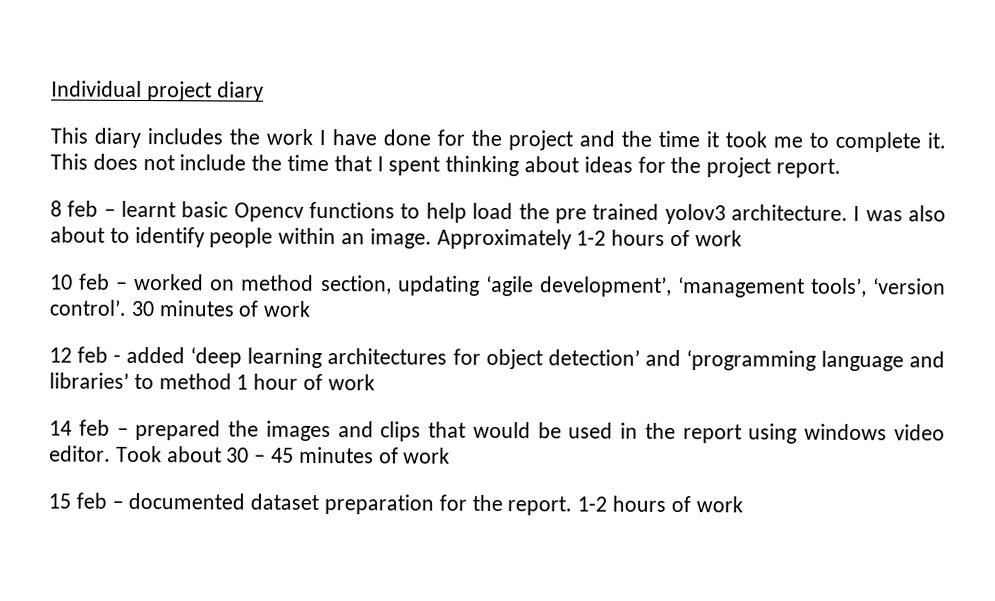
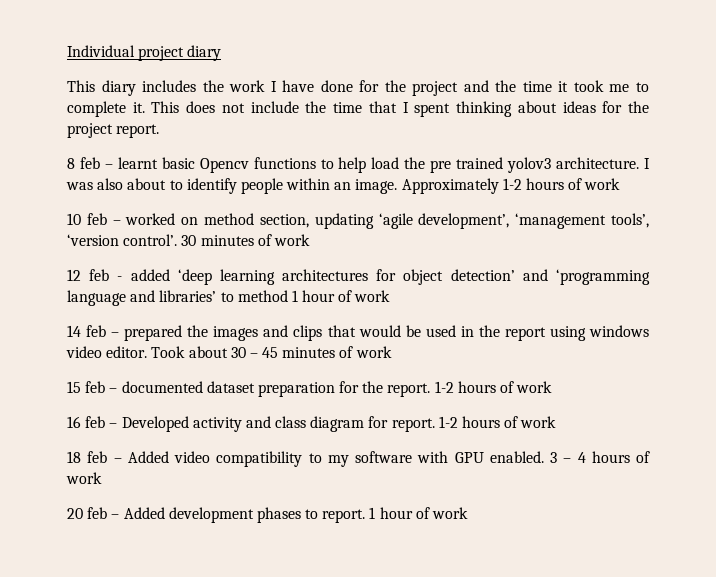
+ 16 feb – Developed activity and class diagram for report. 1-2 hours of work
+ 18 feb – Added video compatibility to my software with GPU enabled. 3 – 4 hours of work
+ 20 feb – Added development phases to report. 1 hour of work

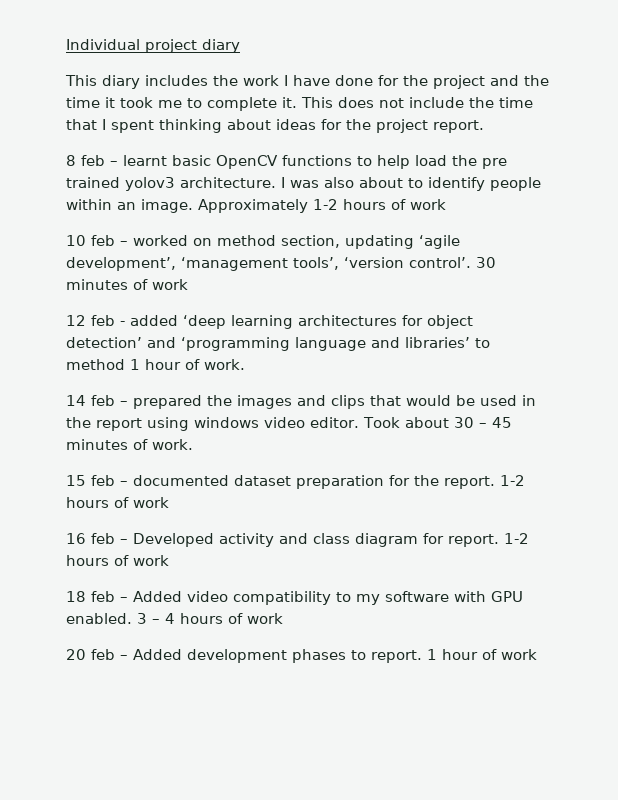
- 8 feb – learnt basic Opencv functions to help load the pre trained yolov3 architecture.
+ 8 feb – learnt basic OpenCV functions to help load the pre trained yolov3 architecture.
- 12 feb - added ‘deep learning architectures for object detection’ and ‘programming language and libraries’ to method 1 hour of work
+ 12 feb - added ‘deep learning architectures for object detection’ and ‘programming language and libraries’ to method 1 hour of work.
- Took about 30 – 45 minutes of work
+ Took about 30 – 45 minutes of work.

